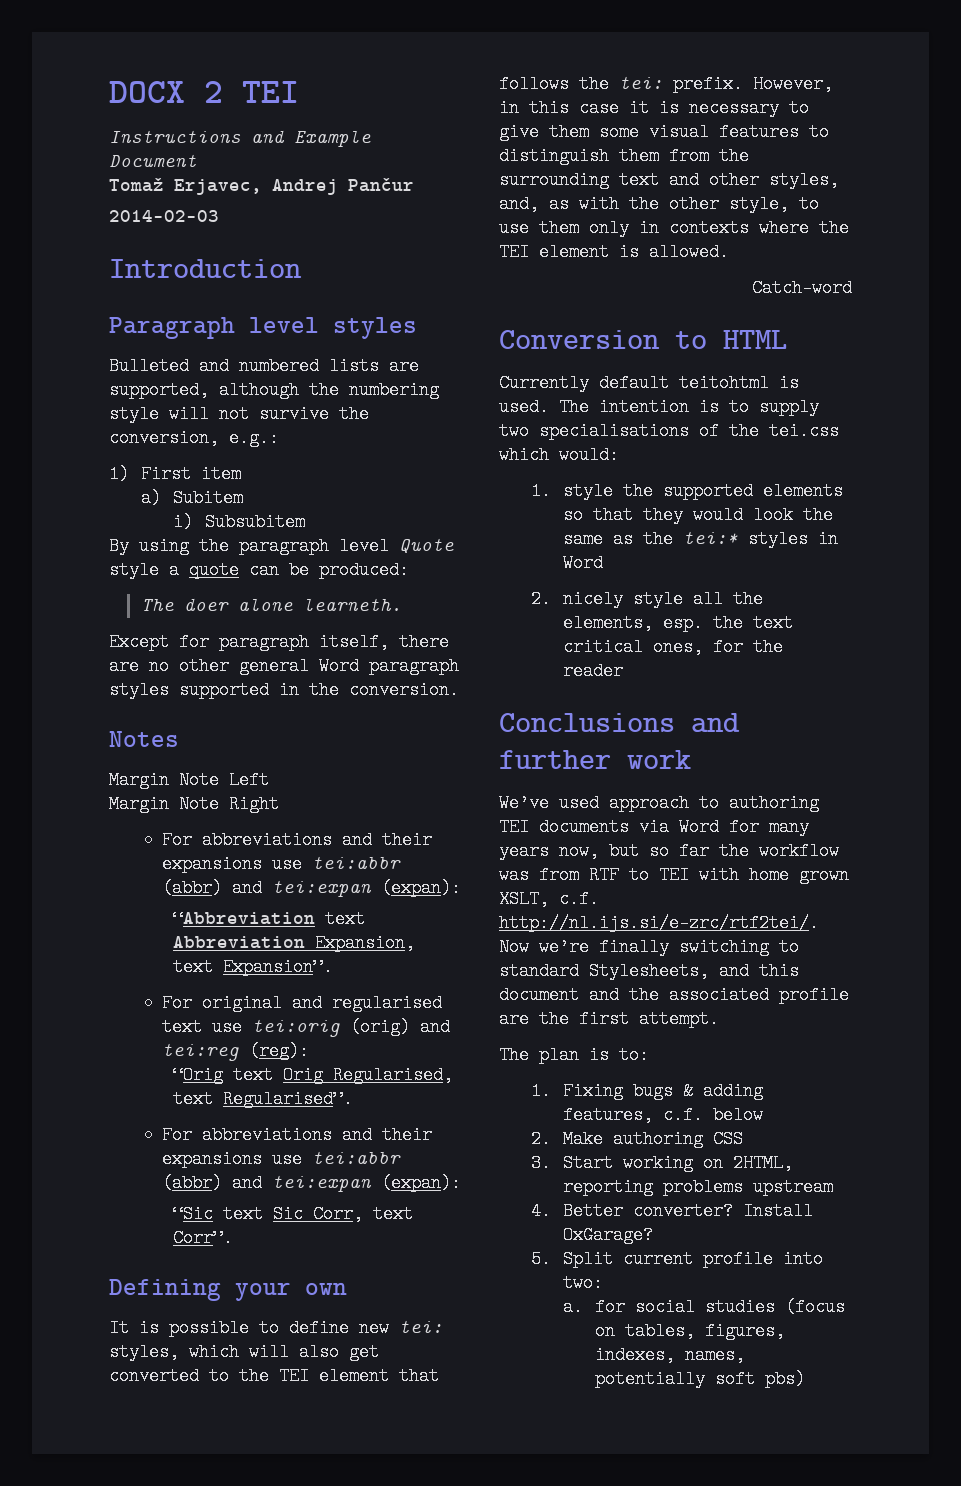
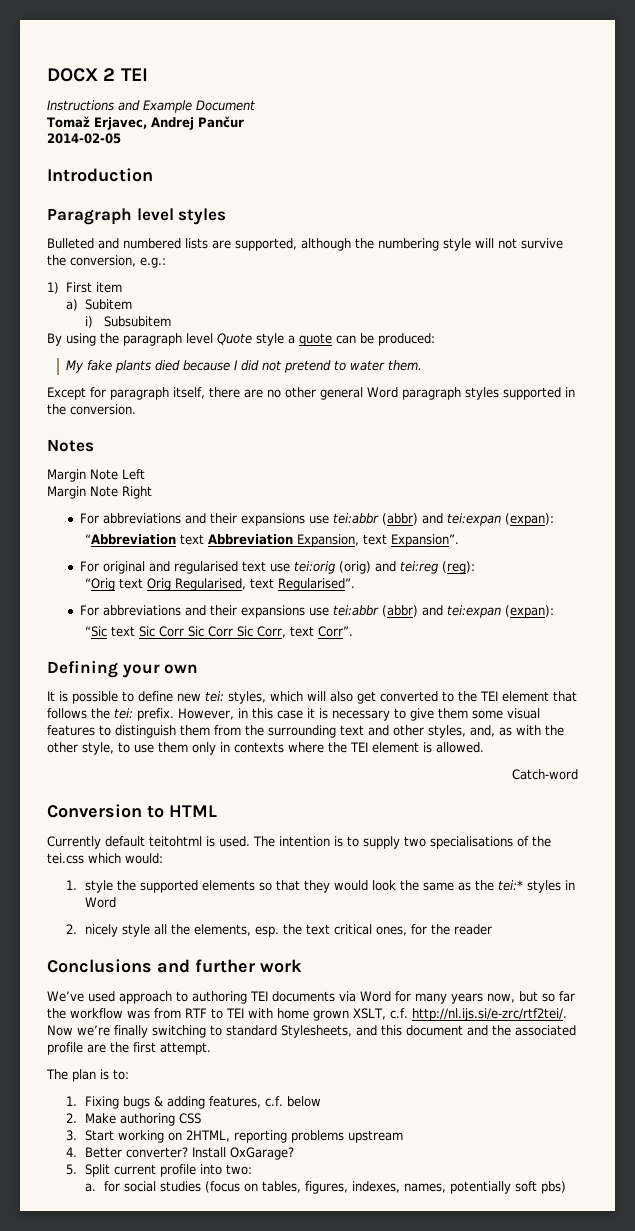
- 2014-02-03
+ 2014-02-05
- The doer alone learneth.
+ My fake plants died because I did not pretend to water them.
- “Sic text Sic Corr, text Corr”.
+ “Sic text Sic Corr Sic Corr Sic Corr, text Corr”.

